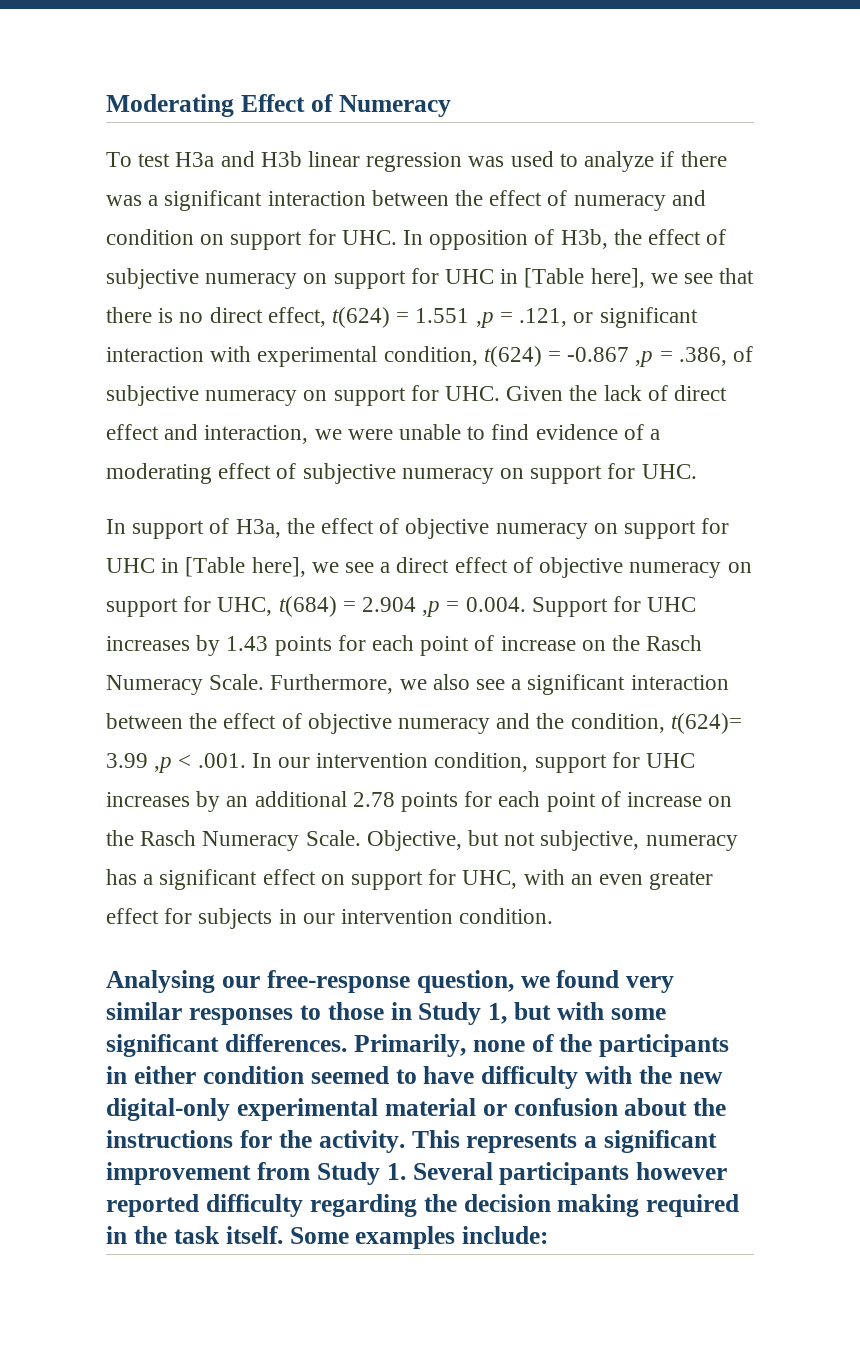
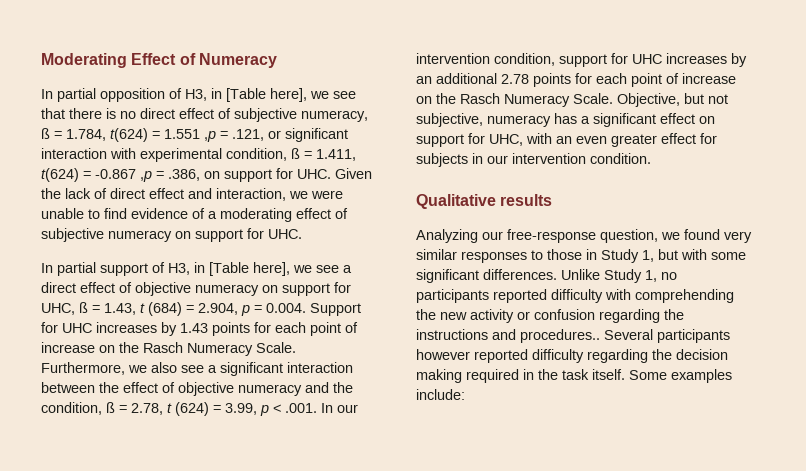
- To test H3a and H3b linear regression was used to analyze if there was a significant interaction between the effect of numeracy and condition on support for UHC. In opposition of H3b, the effect of subjective numeracy on support for UHC in [Table here], we see that there is no direct effect, t(624) = 1.551 ,p = .121, or significant interaction with experimental condition, t(624) = -0.867 ,p = .386, of subjective numeracy on support for UHC. Given the lack of direct effect and interaction, we were unable to find evidence of a moderating effect of subjective numeracy on support for UHC.
+ In partial opposition of H3, in [Table here], we see that there is no direct effect of subjective numeracy, ß = 1.784, t(624) = 1.551 ,p = .121, or significant interaction with experimental condition, ß = 1.411, t(624) = -0.867 ,p = .386, on support for UHC. Given the lack of direct effect and interaction, we were unable to find evidence of a moderating effect of subjective numeracy on support for UHC.
- In support of H3a, the effect of objective numeracy on support for UHC in [Table here], we see a direct effect of objective numeracy on support for UHC, t(684) = 2.904 ,p = 0.004. Support for UHC increases by 1.43 points for each point of increase on the Rasch Numeracy Scale.
+ In partial support of H3, in [Table here], we see a direct effect of objective numeracy on support for UHC, ß = 1.43, t (684) = 2.904, p = 0.004. Support for UHC increases by 1.43 points for each point of increase on the Rasch Numeracy Scale.
- Furthermore, we also see a significant interaction between the effect of objective numeracy and the condition, t(624)= 3.99 ,p < .001. In our intervention condition, support for UHC increases by an additional 2.78 points for each point of increase on the Rasch Numeracy Scale.
+ Furthermore, we also see a significant interaction between the effect of objective numeracy and the condition, ß = 2.78, t (624) = 3.99, p < .001. In our intervention condition, support for UHC increases by an additional 2.78 points for each point of increase on the Rasch Numeracy Scale.
- Analysing our free-response question, we found very similar responses to those in Study 1, but with some significant differences.
+ Qualitative results
+ Analyzing our free-response question, we found very similar responses to those in Study 1, but with some significant differences.
- Primarily, none of the participants in either condition seemed to have difficulty with the new digital-only experimental material or confusion about the instructions for the activity. This represents a significant improvement from Study 1. Several participants however reported difficulty regarding the decision making required in the task itself.
+ Unlike Study 1, no participants reported difficulty with comprehending the new activity or confusion regarding the instructions and procedures.. Several participants however reported difficulty regarding the decision making required in the task itself.

